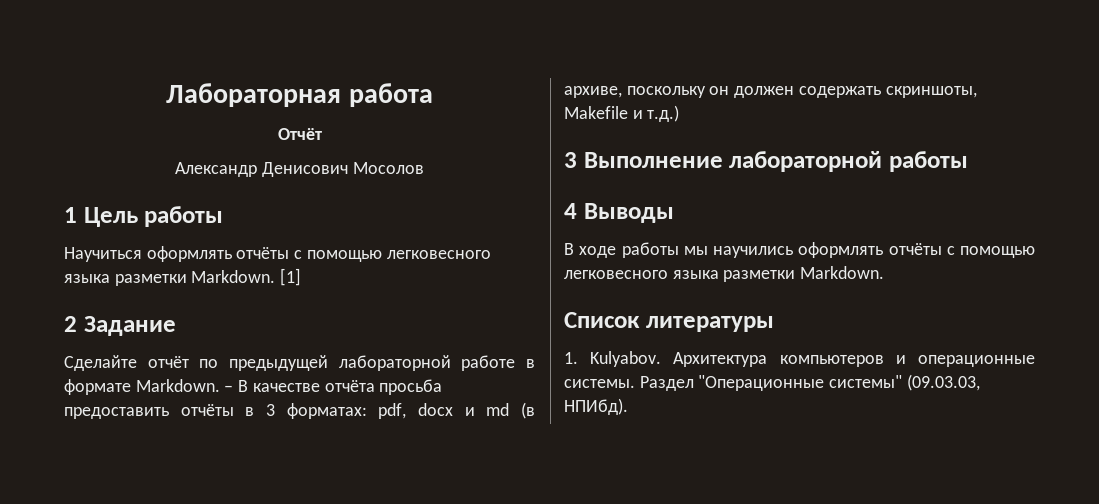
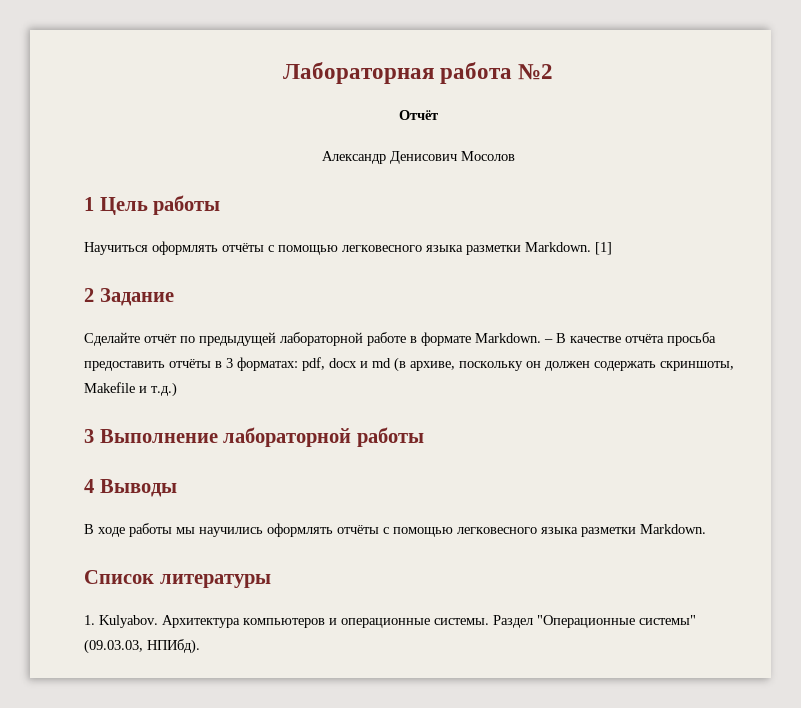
- Лабораторная работа
+ Лабораторная работа №2

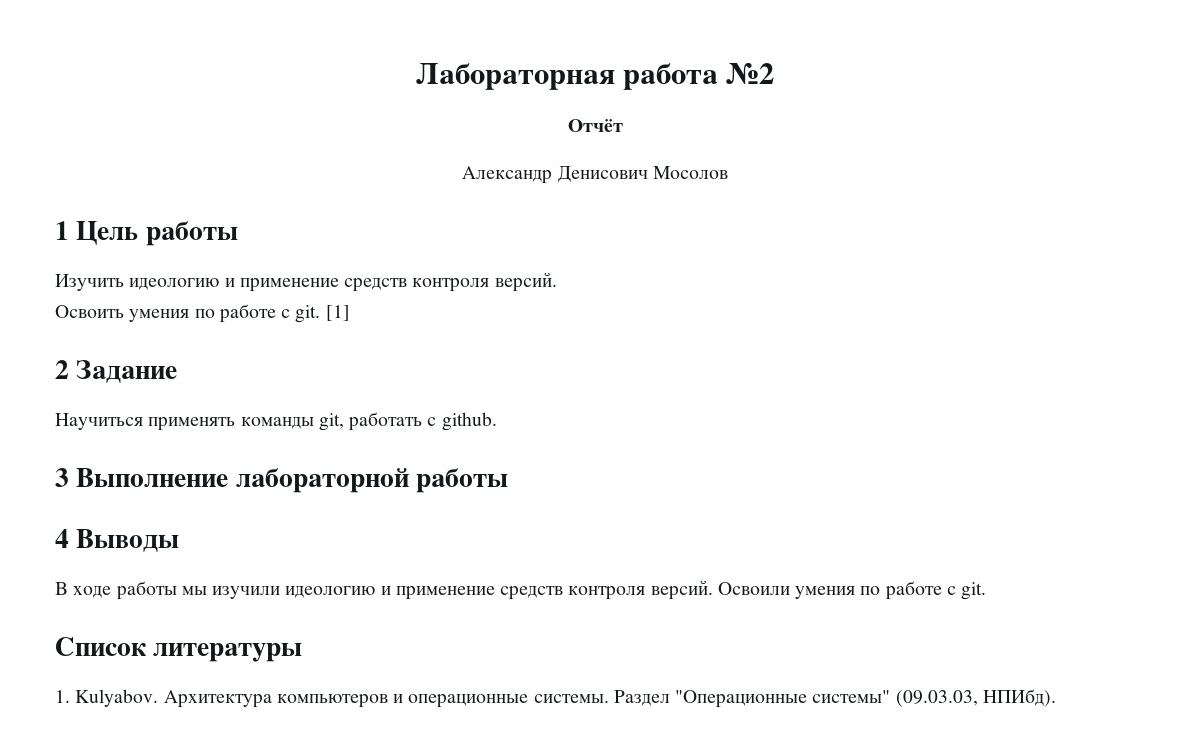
- Научиться оформлять отчёты с помощью легковесного языка разметки Markdown. [1]
+ Изучить идеологию и применение средств контроля версий.
+ Освоить умения по работе с git. [1]
  2 Задание
- Сделайте отчёт по предыдущей лабораторной работе в формате Markdown. – В качестве отчёта просьба предоставить отчёты в 3 форматах: pdf, docx и md (в архиве, поскольку он должен содержать скриншоты, Makefile и т.д.)
+ Научиться применять команды git, работать с github.
- В ходе работы мы научились оформлять отчёты с помощью легковесного языка разметки Markdown.
+ В ходе работы мы изучили идеологию и применение средств контроля версий. Освоили умения по работе с git.

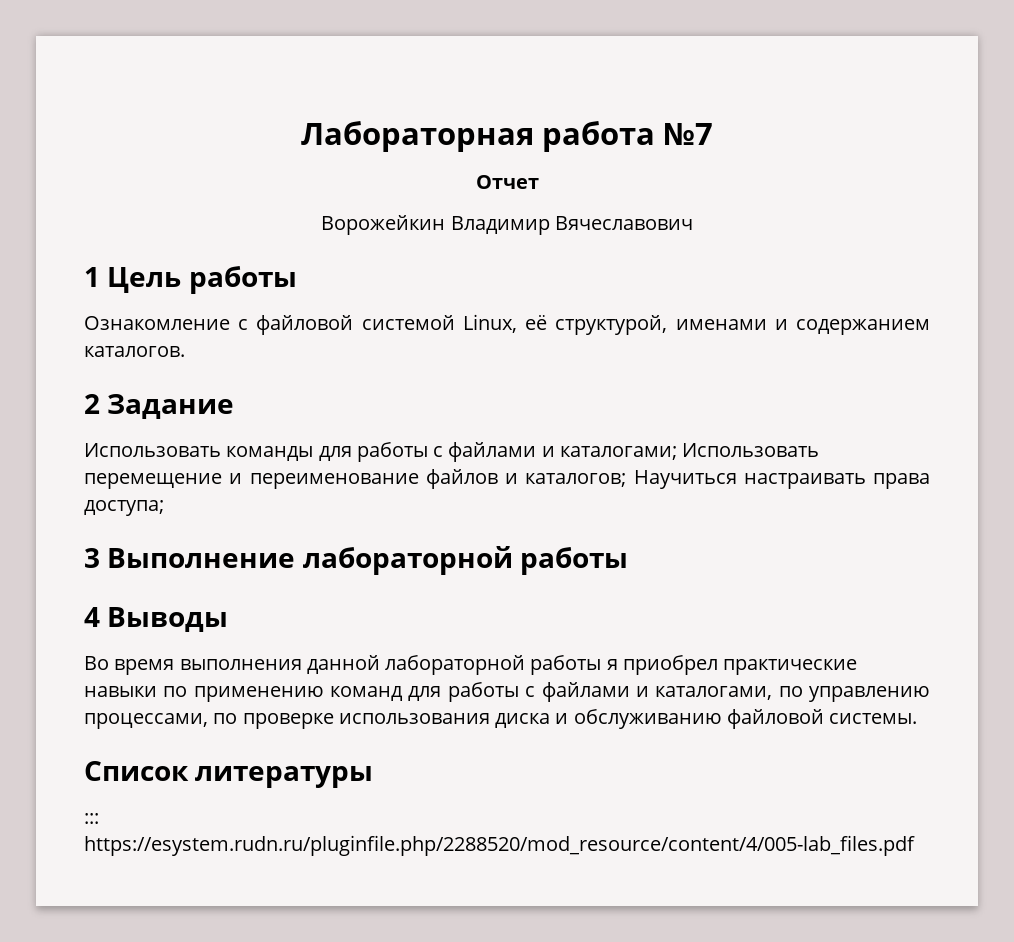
- Лабораторная работа №2
- Отчёт
- Александр Денисович Мосолов
+ Лабораторная работа №7
+ Отчет
+ Ворожейкин Владимир Вячеславович
  1 Цель работы
- Изучить идеологию и применение средств контроля версий.
- Освоить умения по работе с git. [1]
+ Ознакомление с файловой системой Linux, её структурой, именами и содержанием каталогов.
  2 Задание
- Научиться применять команды git, работать с github.
+ Использовать команды для работы с файлами и каталогами; Использовать перемещение и переименование файлов и каталогов; Научиться настраивать права доступа;
- В ходе работы мы изучили идеологию и применение средств контроля версий. Освоили умения по работе с git.
+ Во время выполнения данной лабораторной работы я приобрел практические навыки по применению команд для работы с файлами и каталогами, по управлению процессами, по проверке использования диска и обслуживанию файловой системы.
  Список литературы
- 1. Kulyabov. Архитектура компьютеров и операционные системы. Раздел "Операционные системы" (09.03.03, НПИбд).
+ ::: https://esystem.rudn.ru/pluginfile.php/2288520/mod_resource/content/4/005-lab_files.pdf

